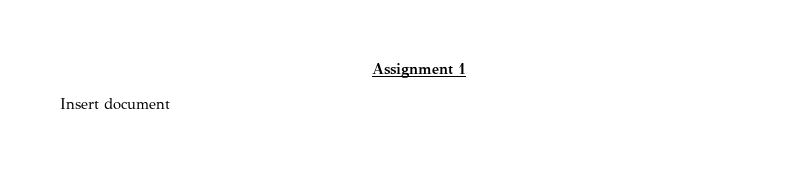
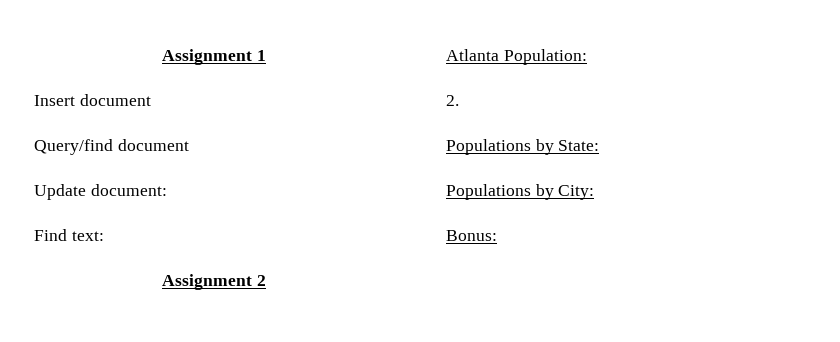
+ Query/find document
+ Update document:
+ Find text:
+ Assignment 2
+ Atlanta Population:
+ 2.
+ Populations by State:
+ Populations by City:
+ Bonus:

